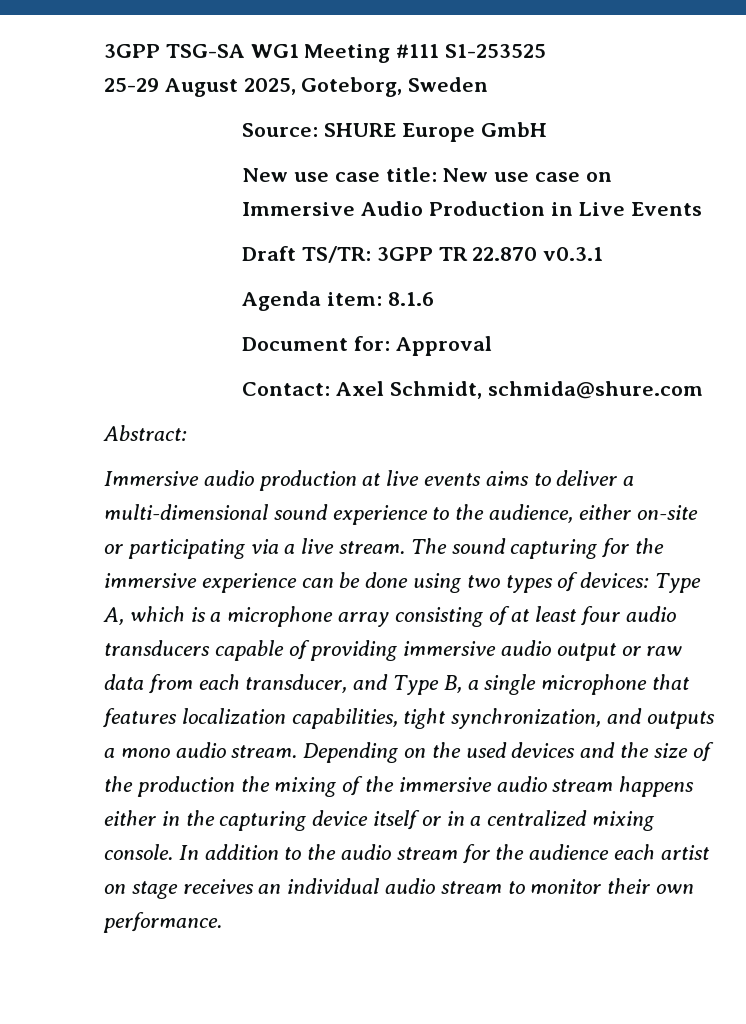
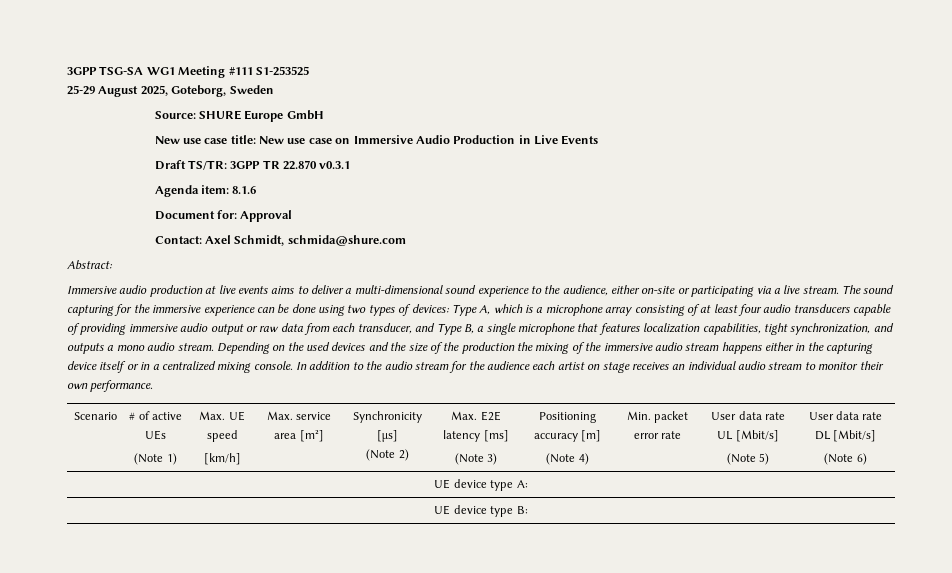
+ Scenario | # of active UEs
+ (Note 1) | Max. UE speed
+ [km/h] | Max. service area [m²] | Synchronicity [µs]
+ (Note 2) | Max. E2E latency [ms]
+ (Note 3) | Positioning accuracy [m]
+ (Note 4) | Min. packet error rate | User data rate UL [Mbit/s]
+ (Note 5) | User data rate DL [Mbit/s]
+ (Note 6)
+ UE device type A:
+ UE device type B:

